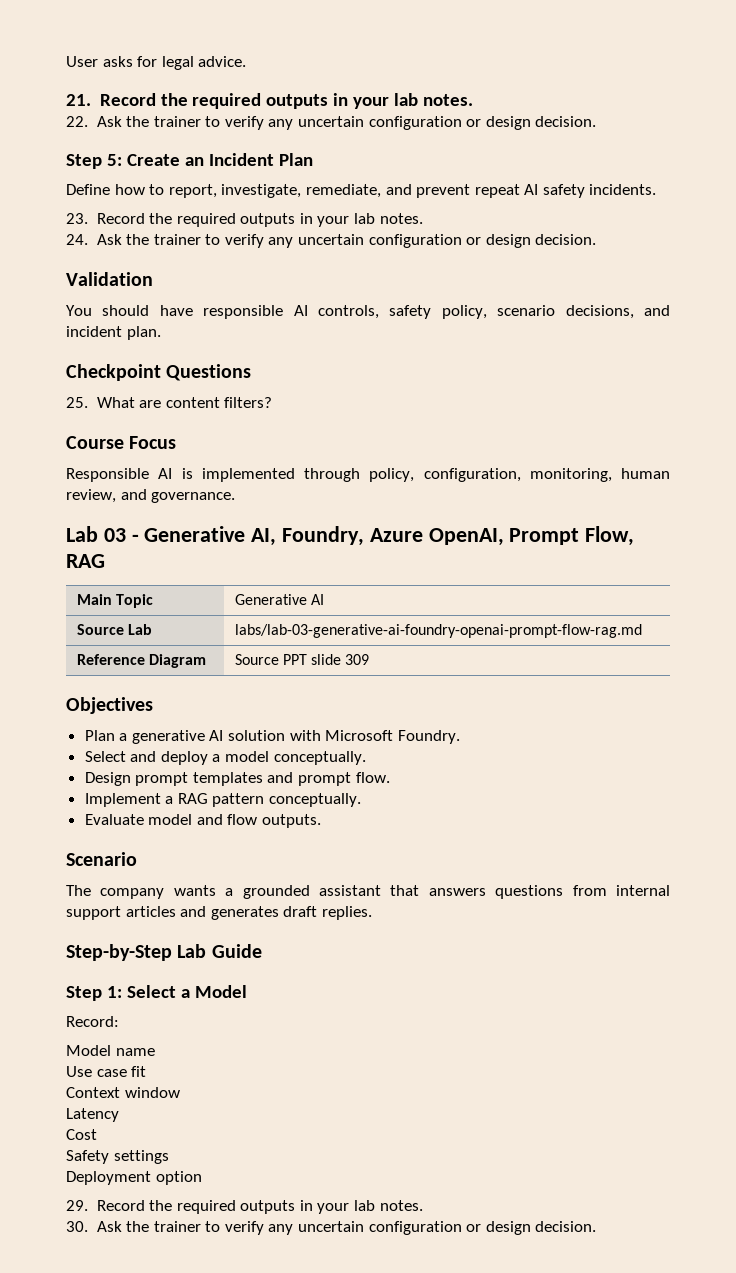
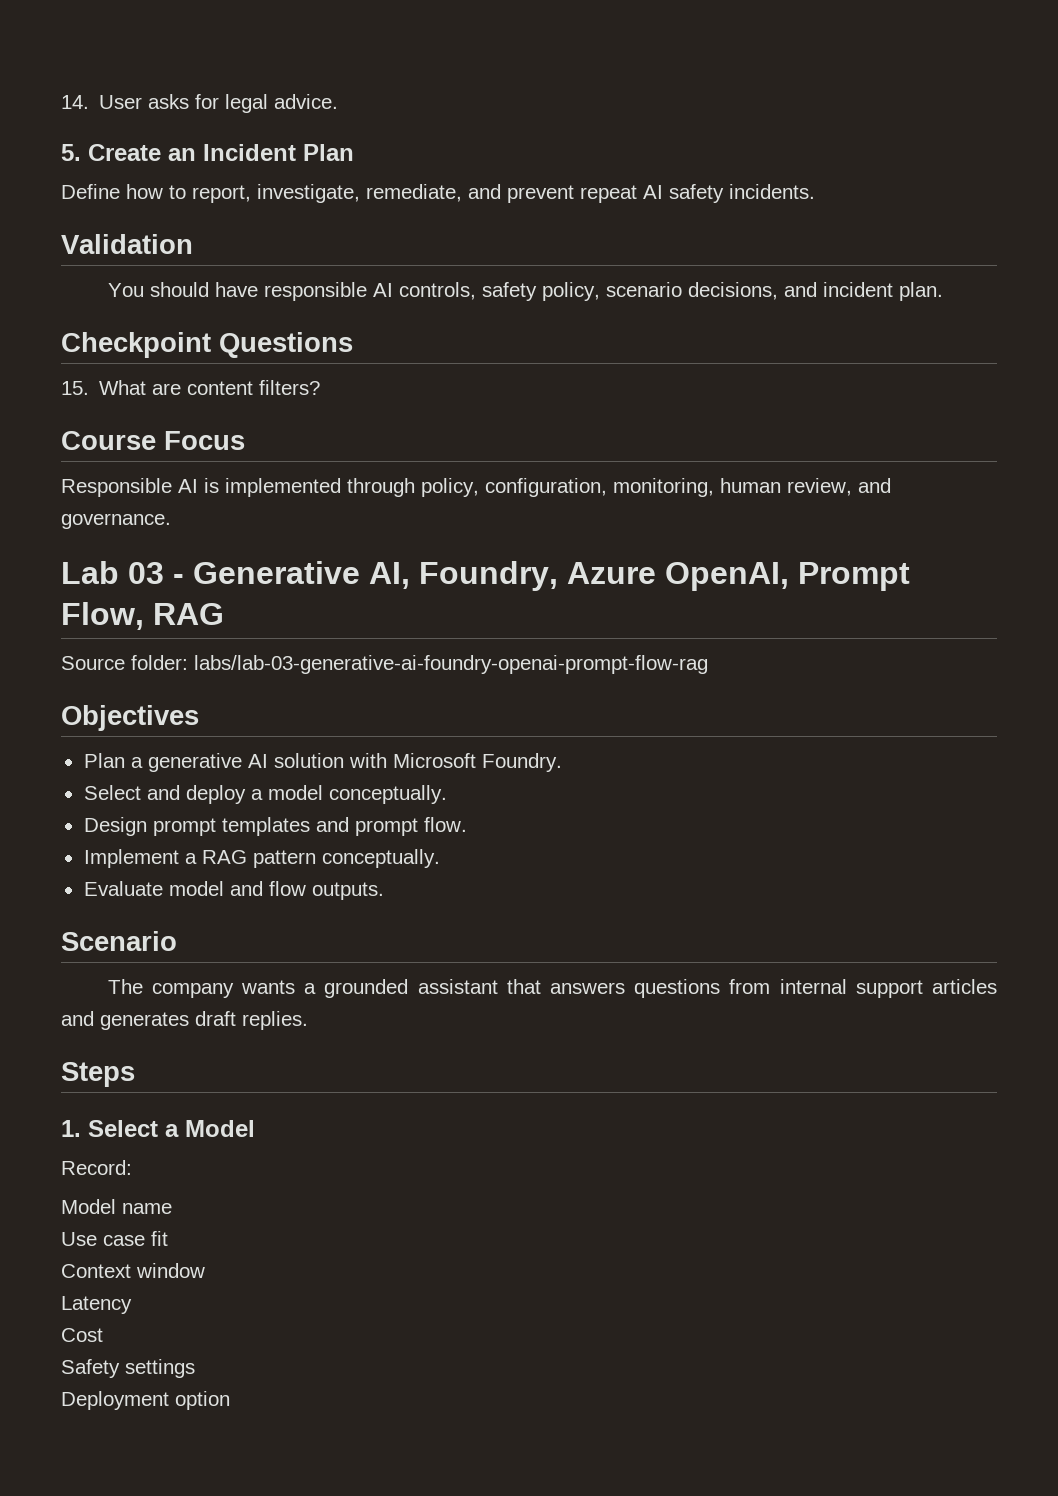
- User asks for legal advice.
+ 14. User asks for legal advice.
- 21. Record the required outputs in your lab notes.
- 22. Ask the trainer to verify any uncertain configuration or design decision.
- Step 5: Create an Incident Plan
+ 5. Create an Incident Plan
- 23. Record the required outputs in your lab notes.
- 24. Ask the trainer to verify any uncertain configuration or design decision.
- 25. What are content filters?
+ 15. What are content filters?
- Main Topic | Generative AI
- Source Lab | labs/lab-03-generative-ai-foundry-openai-prompt-flow-rag.md
- Reference Diagram | Source PPT slide 309
+ Source folder: labs/lab-03-generative-ai-foundry-openai-prompt-flow-rag
- Step-by-Step Lab Guide
- Step 1: Select a Model
+ Steps
+ 1. Select a Model
- 29. Record the required outputs in your lab notes.
- 30. Ask the trainer to verify any uncertain configuration or design decision.

